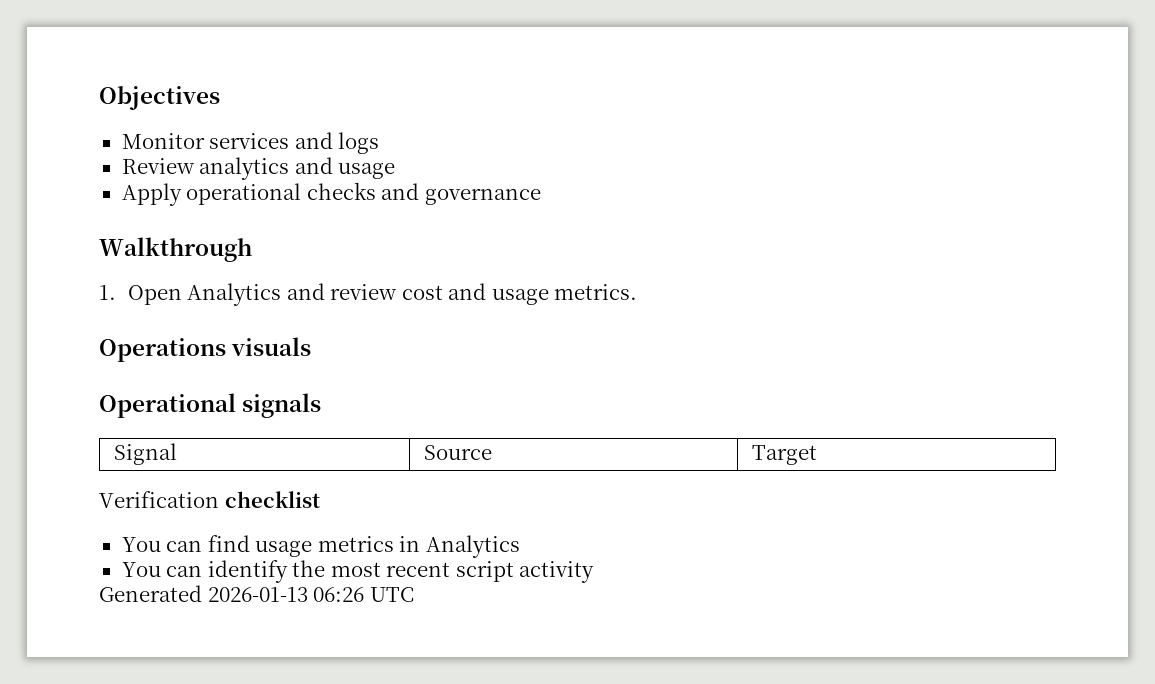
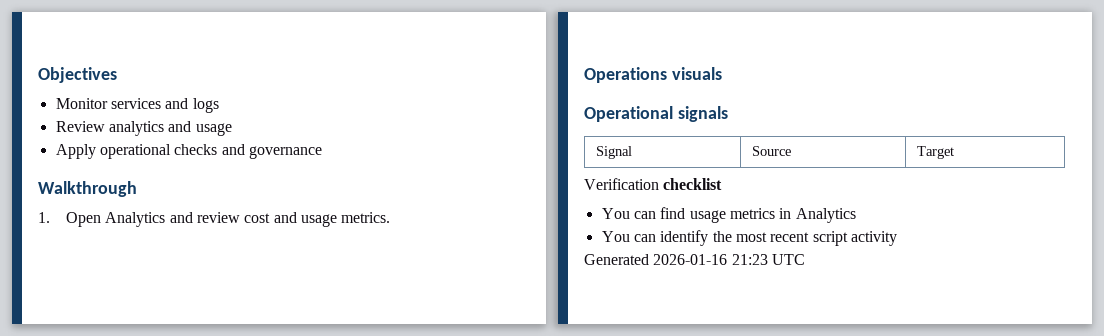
- Generated 2026-01-13 06:26 UTC
+ Generated 2026-01-16 21:23 UTC

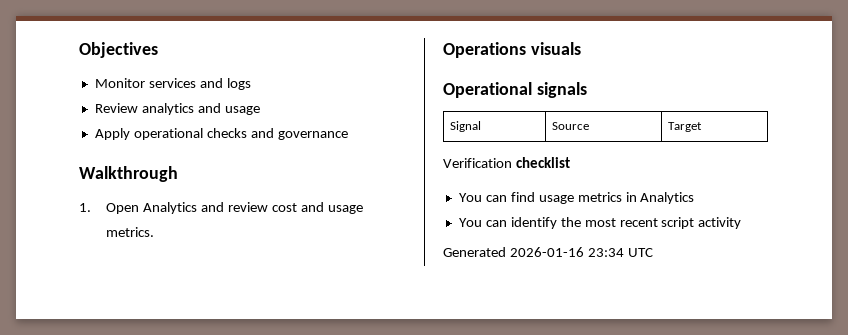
- Generated 2026-01-16 21:23 UTC
+ Generated 2026-01-16 23:34 UTC

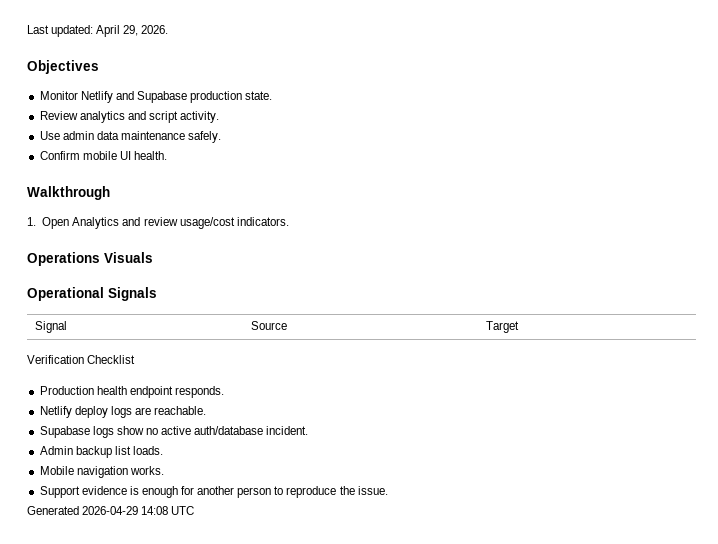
+ Last updated: April 29, 2026.
  Objectives
- Monitor services and logs
- Review analytics and usage
- Apply operational checks and governance
+ Monitor Netlify and Supabase production state.
+ Review analytics and script activity.
+ Use admin data maintenance safely.
+ Confirm mobile UI health.
- 1. Open Analytics and review cost and usage metrics.
+ 1. Open Analytics and review usage/cost indicators.
- Operations visuals
+ Operations Visuals
- Operational signals
+ Operational Signals
- Verification checklist
- You can find usage metrics in Analytics
- You can identify the most recent script activity
+ Verification Checklist
+ Production health endpoint responds.
+ Netlify deploy logs are reachable.
+ Supabase logs show no active auth/database incident.
+ Admin backup list loads.
+ Mobile navigation works.
+ Support evidence is enough for another person to reproduce the issue.
- Generated 2026-01-16 23:34 UTC
+ Generated 2026-04-29 14:08 UTC

